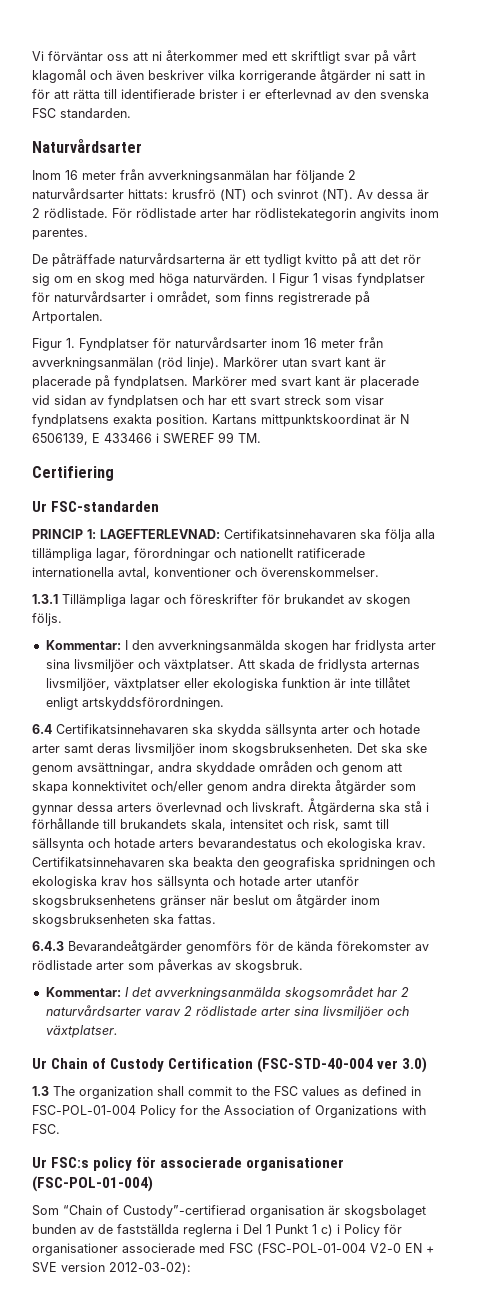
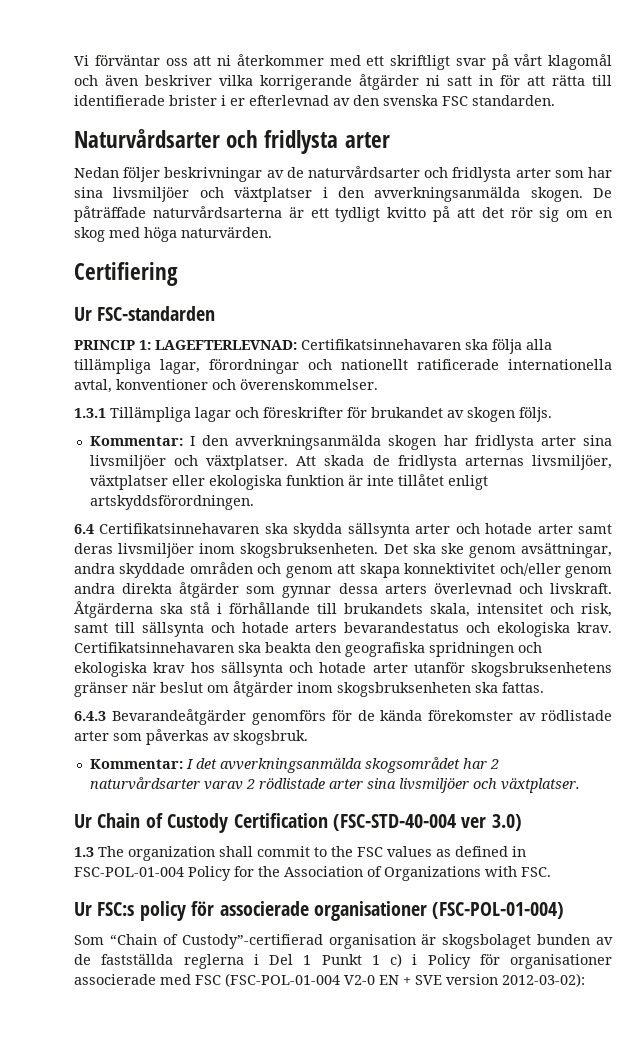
- Naturvårdsarter
- Inom 16 meter från avverkningsanmälan har följande 2 naturvårdsarter hittats: krusfrö (NT) och svinrot (NT). Av dessa är 2 rödlistade. För rödlistade arter har rödlistekategorin angivits inom parentes.
- De påträffade naturvårdsarterna är ett tydligt kvitto på att det rör sig om en skog med höga naturvärden. I Figur 1 visas fyndplatser för naturvårdsarter i området, som finns registrerade på Artportalen.
- Figur 1. Fyndplatser för naturvårdsarter inom 16 meter från avverkningsanmälan (röd linje). Markörer utan svart kant är placerade på fyndplatsen. Markörer med svart kant är placerade vid sidan av fyndplatsen och har ett svart streck som visar fyndplatsens exakta position. Kartans mittpunktskoordinat är N 6506139, E 433466 i SWEREF 99 TM.
+ Naturvårdsarter och fridlysta arter
+ Nedan följer beskrivningar av de naturvårdsarter och fridlysta arter som har sina livsmiljöer och växtplatser i den avverkningsanmälda skogen. De påträffade naturvårdsarterna är ett tydligt kvitto på att det rör sig om en skog med höga naturvärden.

